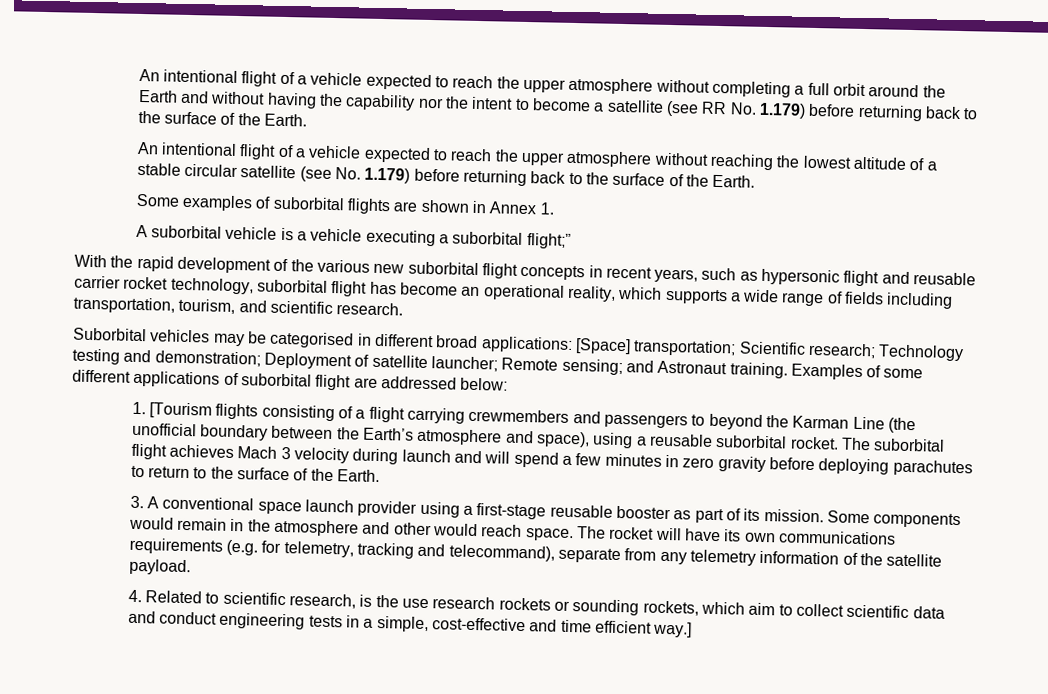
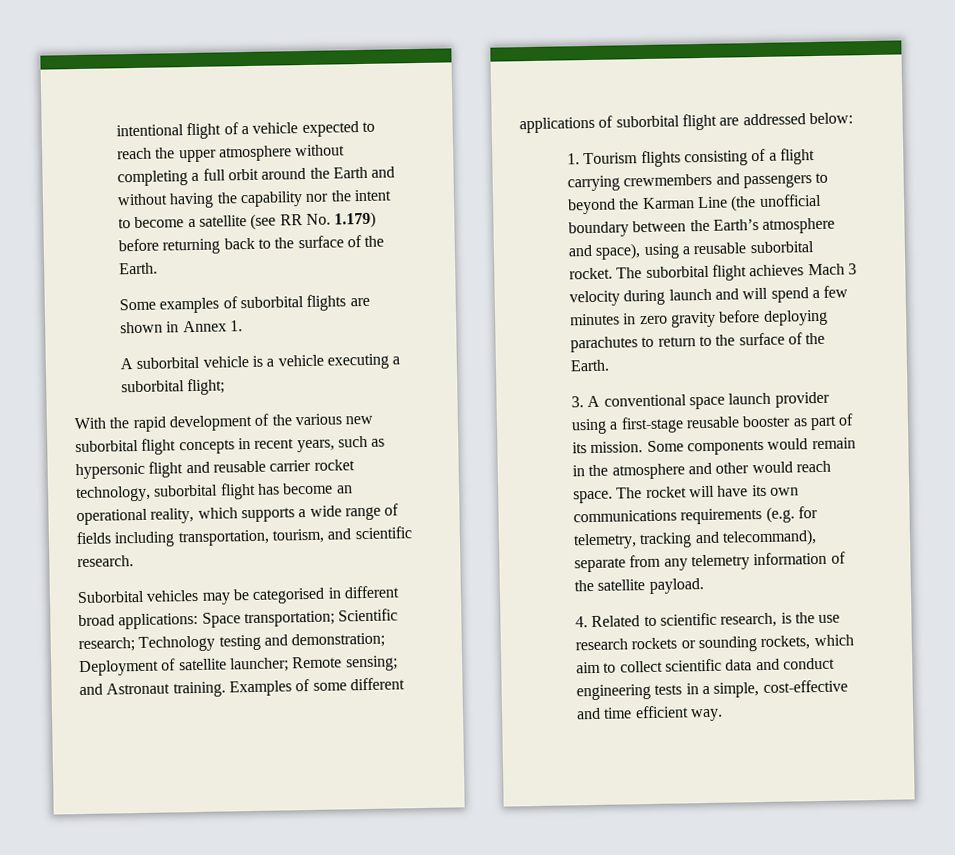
- An intentional flight of a vehicle expected to reach the upper atmosphere without completing a full orbit around the Earth and without having the capability nor the intent to become a satellite (see RR No. 1.179) before returning back to the surface of the Earth.
+ intentional flight of a vehicle expected to reach the upper atmosphere without completing a full orbit around the Earth and without having the capability nor the intent to become a satellite (see RR No. 1.179) before returning back to the surface of the Earth.
- An intentional flight of a vehicle expected to reach the upper atmosphere without reaching the lowest altitude of a stable circular satellite (see No. 1.179) before returning back to the surface of the Earth.
- A suborbital vehicle is a vehicle executing a suborbital flight;”
+ A suborbital vehicle is a vehicle executing a suborbital flight;
- Suborbital vehicles may be categorised in different broad applications: [Space] transportation; Scientific research; Technology testing and demonstration; Deployment of satellite launcher; Remote sensing; and Astronaut training.
+ Suborbital vehicles may be categorised in different broad applications: Space transportation; Scientific research; Technology testing and demonstration; Deployment of satellite launcher; Remote sensing; and Astronaut training.
- 1. [Tourism flights consisting of a flight carrying crewmembers and passengers to beyond the Karman Line (the unofficial boundary between the Earth’s atmosphere and space), using a reusable suborbital rocket.
+ 1. Tourism flights consisting of a flight carrying crewmembers and passengers to beyond the Karman Line (the unofficial boundary between the Earth’s atmosphere and space), using a reusable suborbital rocket.
- 4. Related to scientific research, is the use research rockets or sounding rockets, which aim to collect scientific data and conduct engineering tests in a simple, cost-effective and time efficient way.]
+ 4. Related to scientific research, is the use research rockets or sounding rockets, which aim to collect scientific data and conduct engineering tests in a simple, cost-effective and time efficient way.

